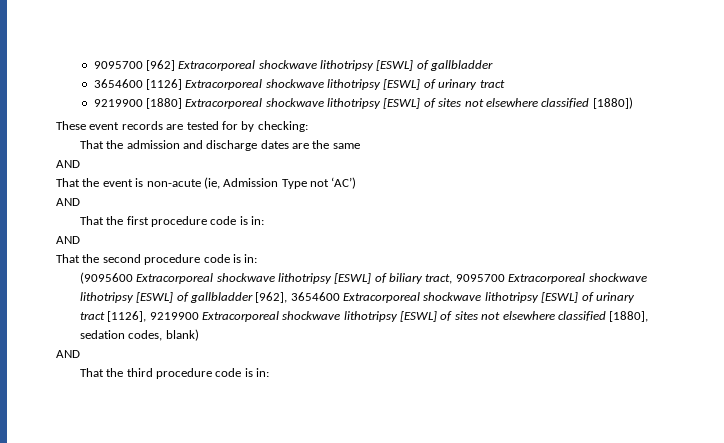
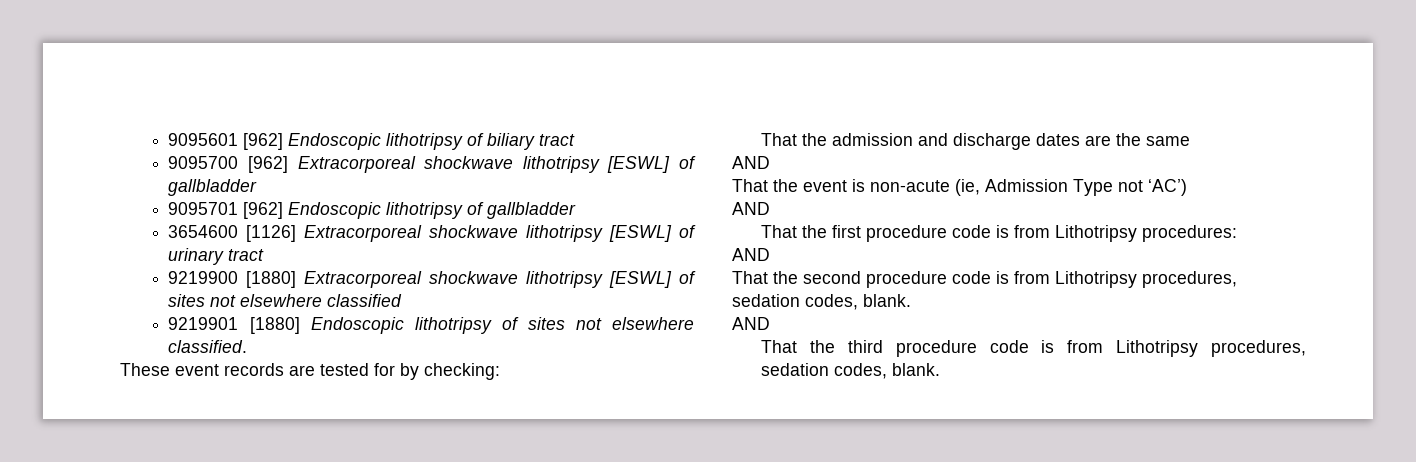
+ 9095601 [962] Endoscopic lithotripsy of biliary tract
+ 9095701 [962] Endoscopic lithotripsy of gallbladder
- 9219900 [1880] Extracorporeal shockwave lithotripsy [ESWL] of sites not elsewhere classified [1880])
+ 9219900 [1880] Extracorporeal shockwave lithotripsy [ESWL] of sites not elsewhere classified
+ 9219901 [1880] Endoscopic lithotripsy of sites not elsewhere classified.
- That the first procedure code is in:
+ That the first procedure code is from Lithotripsy procedures:
- That the second procedure code is in:
- (9095600 Extracorporeal shockwave lithotripsy [ESWL] of biliary tract, 9095700 Extracorporeal shockwave lithotripsy [ESWL] of gallbladder [962], 3654600 Extracorporeal shockwave lithotripsy [ESWL] of urinary tract [1126], 9219900 Extracorporeal shockwave lithotripsy [ESWL] of sites not elsewhere classified [1880], sedation codes, blank)
+ That the second procedure code is from Lithotripsy procedures, sedation codes, blank.
- That the third procedure code is in:
+ That the third procedure code is from Lithotripsy procedures, sedation codes, blank.

